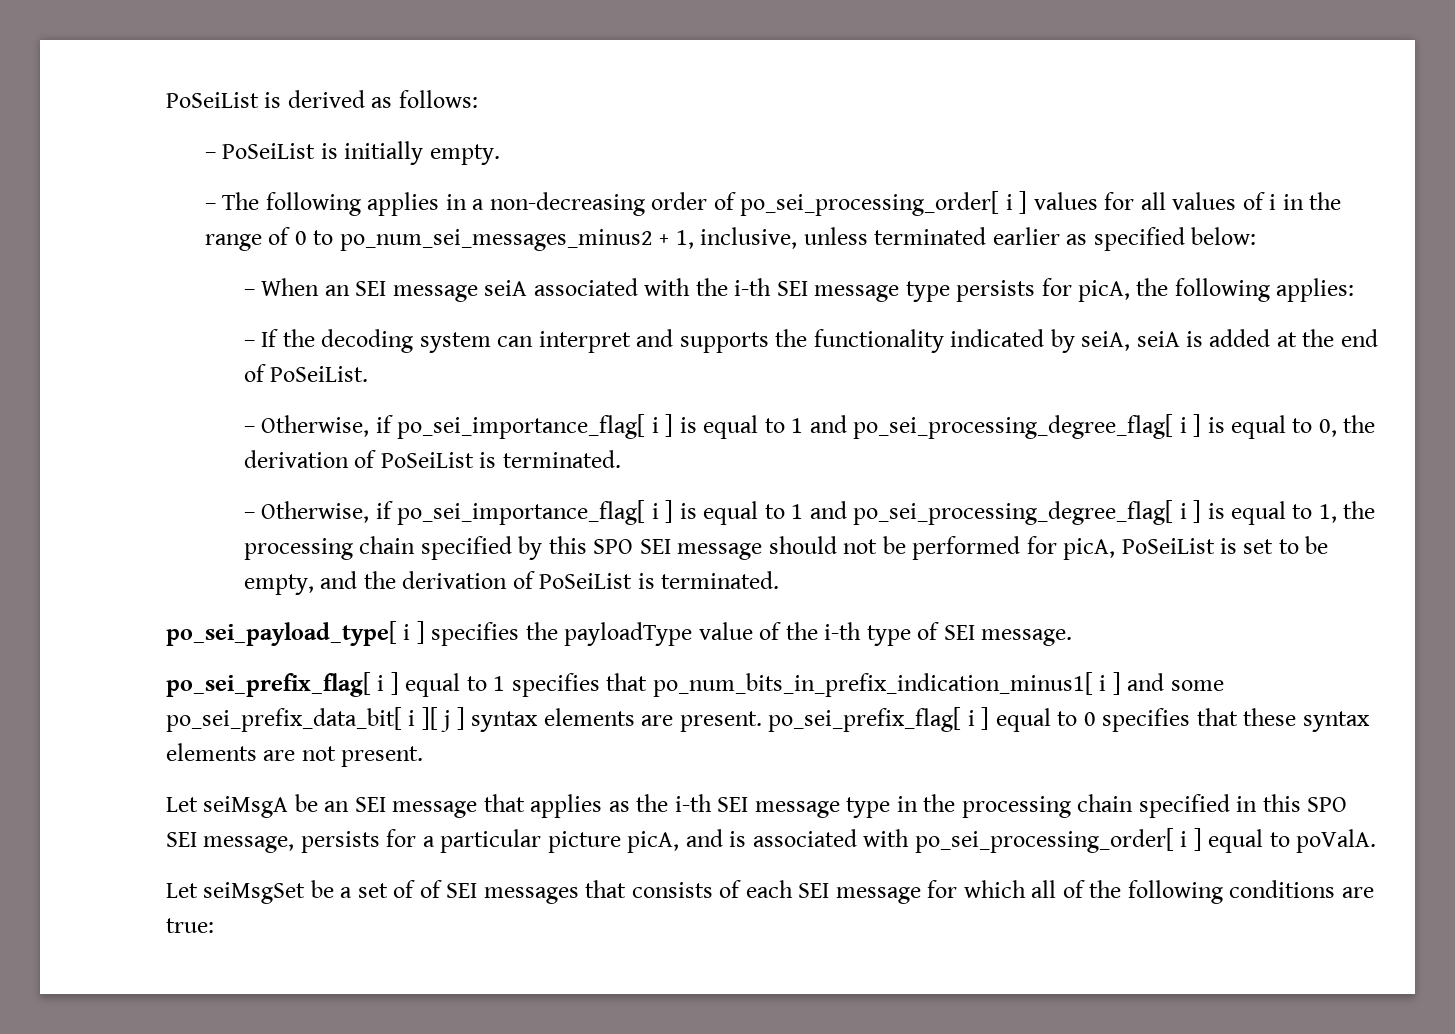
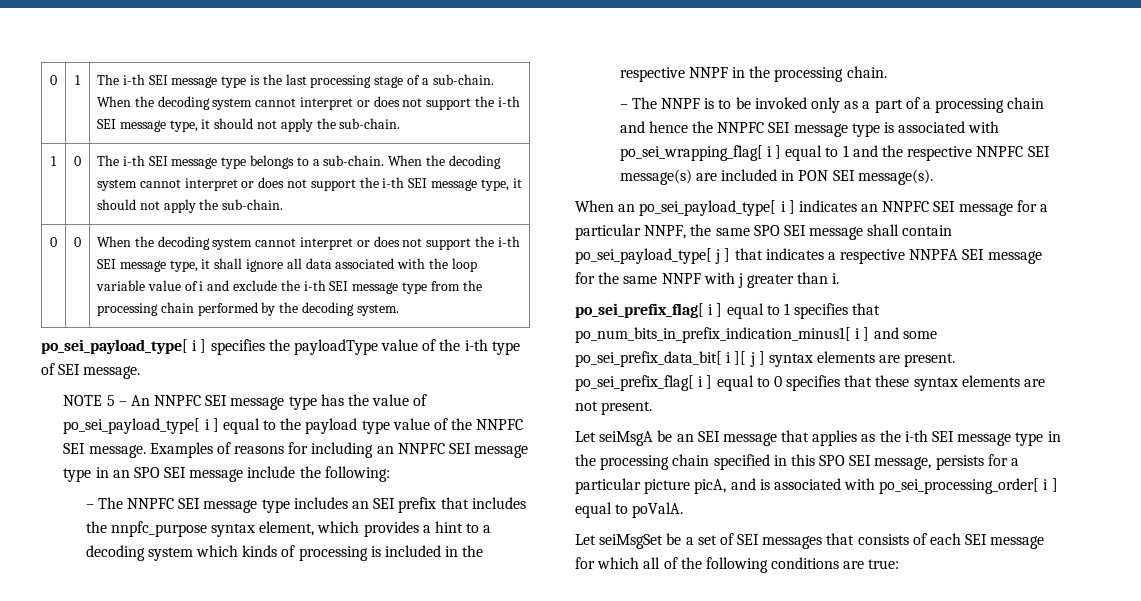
- PoSeiList is derived as follows:
- – PoSeiList is initially empty.
- – The following applies in a non-decreasing order of po_sei_processing_order[ i ] values for all values of i in the range of 0 to po_num_sei_messages_minus2 + 1, inclusive, unless terminated earlier as specified below:
- – When an SEI message seiA associated with the i-th SEI message type persists for picA, the following applies:
- – If the decoding system can interpret and supports the functionality indicated by seiA, seiA is added at the end of PoSeiList.
- – Otherwise, if po_sei_importance_flag[ i ] is equal to 1 and po_sei_processing_degree_flag[ i ] is equal to 0, the derivation of PoSeiList is terminated.
- – Otherwise, if po_sei_importance_flag[ i ] is equal to 1 and po_sei_processing_degree_flag[ i ] is equal to 1, the processing chain specified by this SPO SEI message should not be performed for picA, PoSeiList is set to be empty, and the derivation of PoSeiList is terminated.
+ 0 | 1 | The i-th SEI message type is the last processing stage of a sub-chain. When the decoding system cannot interpret or does not support the i-th SEI message type, it should not apply the sub-chain.
+ 1 | 0 | The i-th SEI message type belongs to a sub-chain. When the decoding system cannot interpret or does not support the i-th SEI message type, it should not apply the sub-chain.
+ 0 | 0 | When the decoding system cannot interpret or does not support the i-th SEI message type, it shall ignore all data associated with the loop variable value of i and exclude the i-th SEI message type from the processing chain performed by the decoding system.
+ NOTE 5 – An NNPFC SEI message type has the value of po_sei_payload_type[ i ] equal to the payload type value of the NNPFC SEI message. Examples of reasons for including an NNPFC SEI message type in an SPO SEI message include the following:
+ – The NNPFC SEI message type includes an SEI prefix that includes the nnpfc_purpose syntax element, which provides a hint to a decoding system which kinds of processing is included in the respective NNPF in the processing chain.
+ – The NNPF is to be invoked only as a part of a processing chain and hence the NNPFC SEI message type is associated with po_sei_wrapping_flag[ i ] equal to 1 and the respective NNPFC SEI message(s) are included in PON SEI message(s).
+ When an po_sei_payload_type[ i ] indicates an NNPFC SEI message for a particular NNPF, the same SPO SEI message shall contain po_sei_payload_type[ j ] that indicates a respective NNPFA SEI message for the same NNPF with j greater than i.
- Let seiMsgSet be a set of of SEI messages that consists of each SEI message for which all of the following conditions are true:
+ Let seiMsgSet be a set of SEI messages that consists of each SEI message for which all of the following conditions are true:

